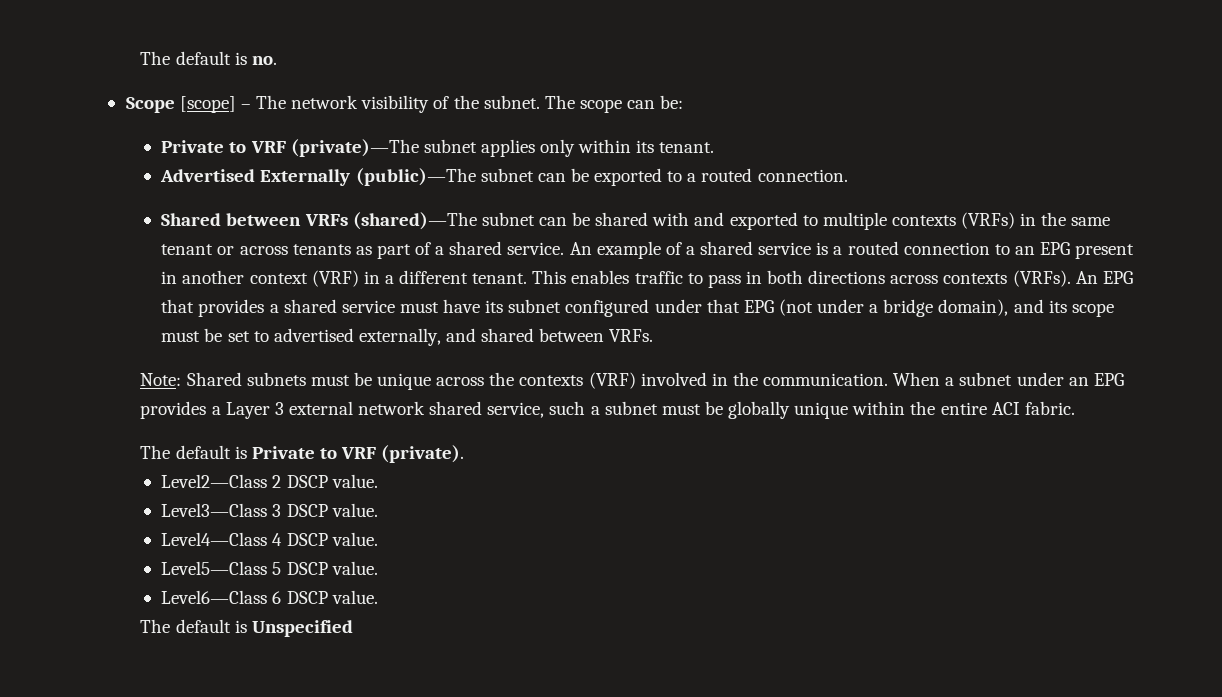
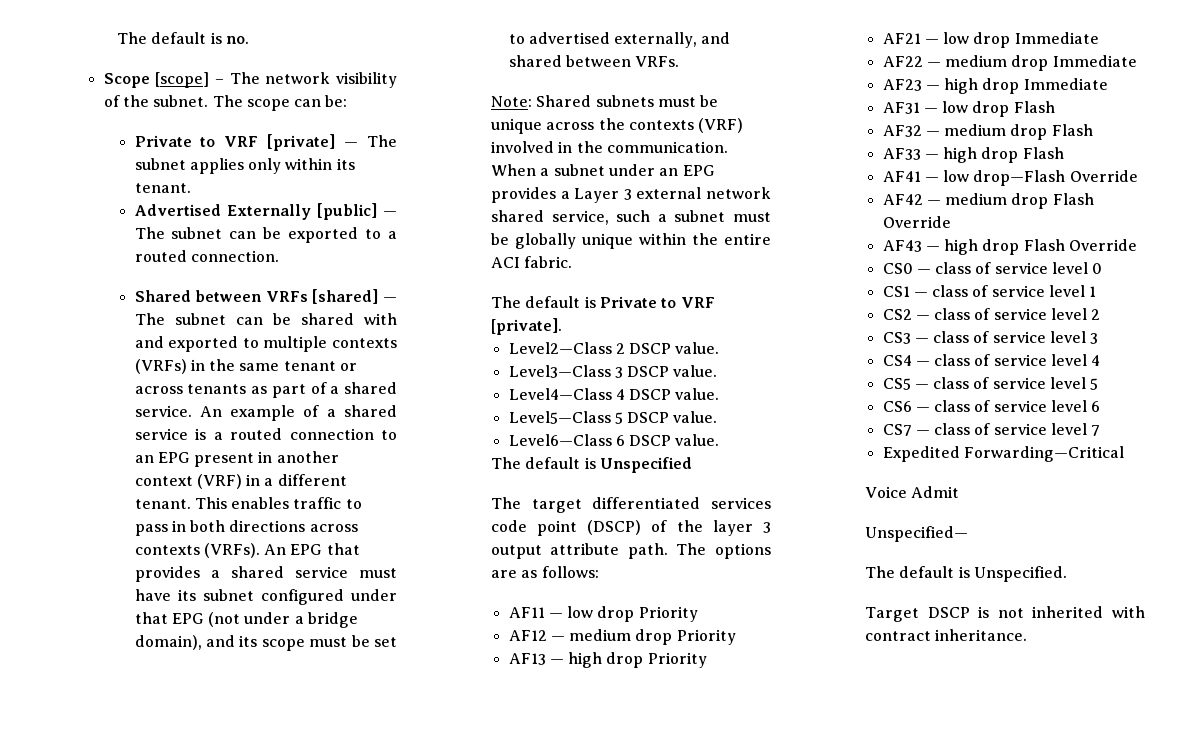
- Private to VRF (private)—The subnet applies only within its tenant.
+ Private to VRF [private] — The subnet applies only within its tenant.
- Advertised Externally (public)—The subnet can be exported to a routed connection.
+ Advertised Externally [public] — The subnet can be exported to a routed connection.
- Shared between VRFs (shared)—The subnet can be shared with and exported to multiple contexts (VRFs) in the same tenant or across tenants as part of a shared service.
+ Shared between VRFs [shared] — The subnet can be shared with and exported to multiple contexts (VRFs) in the same tenant or across tenants as part of a shared service.
- The default is Private to VRF (private).
+ The default is Private to VRF [private].
+ The target differentiated services code point (DSCP) of the layer 3 output attribute path. The options are as follows:
+ AF11 — low drop Priority
+ AF12 — medium drop Priority
+ AF13 — high drop Priority
+ AF21 — low drop Immediate
+ AF22 — medium drop Immediate
+ AF23 — high drop Immediate
+ AF31 — low drop Flash
+ AF32 — medium drop Flash
+ AF33 — high drop Flash
+ AF41 — low drop—Flash Override
+ AF42 — medium drop Flash Override
+ AF43 — high drop Flash Override
+ CS0 — class of service level 0
+ CS1 — class of service level 1
+ CS2 — class of service level 2
+ CS3 — class of service level 3
+ CS4 — class of service level 4
+ CS5 — class of service level 5
+ CS6 — class of service level 6
+ CS7 — class of service level 7
+ Expedited Forwarding—Critical
+ Voice Admit
+ Unspecified—
+ The default is Unspecified.
+ Target DSCP is not inherited with contract inheritance.

